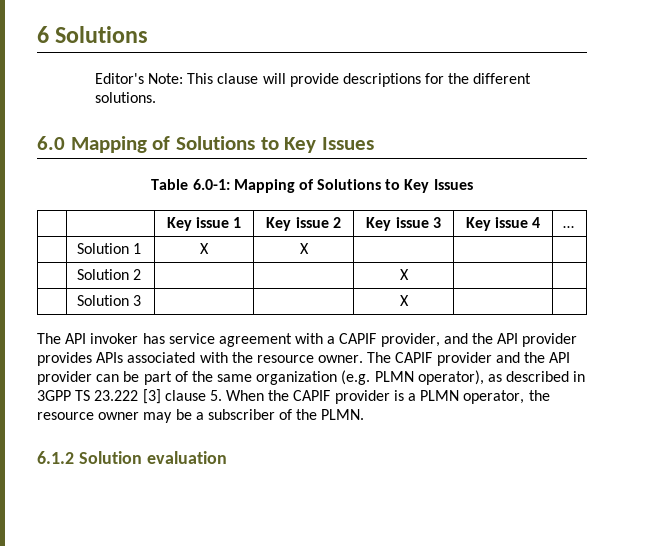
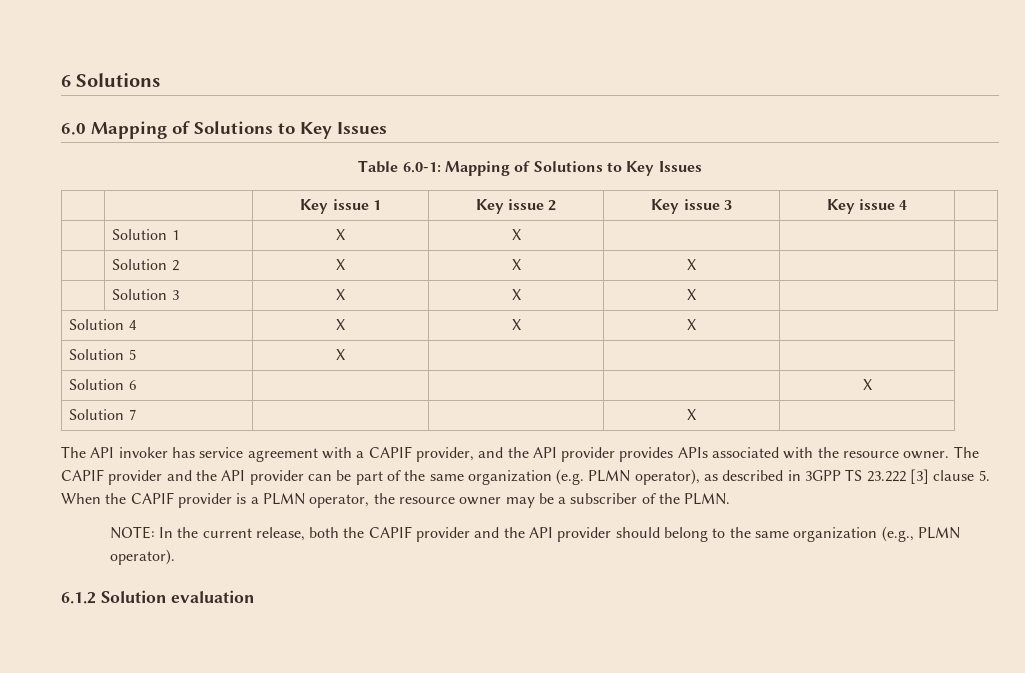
- Editor's Note: This clause will provide descriptions for the different solutions.
- | | Key issue 1 | Key issue 2 | Key issue 3 | Key issue 4 | …
+ | | Key issue 1 | Key issue 2 | Key issue 3 | Key issue 4 |
- | Solution 2 | | | X | |
+ | Solution 2 | X | X | X | |
- | Solution 3 | | | X | |
+ | Solution 3 | X | X | X | |
+ Solution 4 | X | X | X |
+ Solution 5 | X | | |
+ Solution 6 | | | | X
+ Solution 7 | | | X |
+ NOTE: In the current release, both the CAPIF provider and the API provider should belong to the same organization (e.g., PLMN operator).

